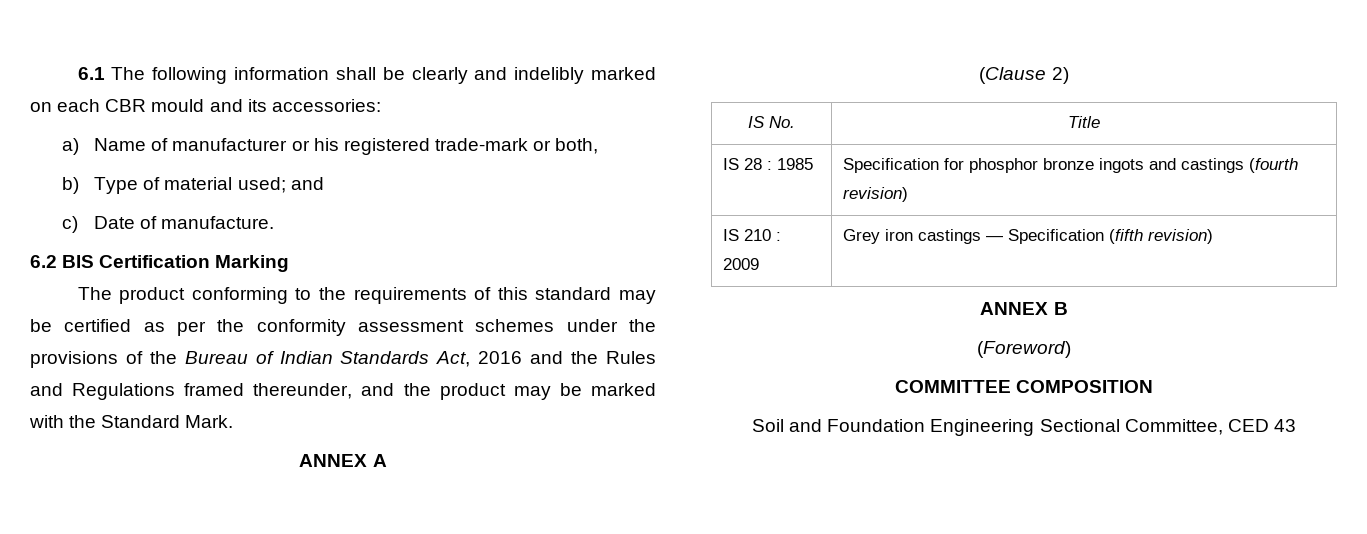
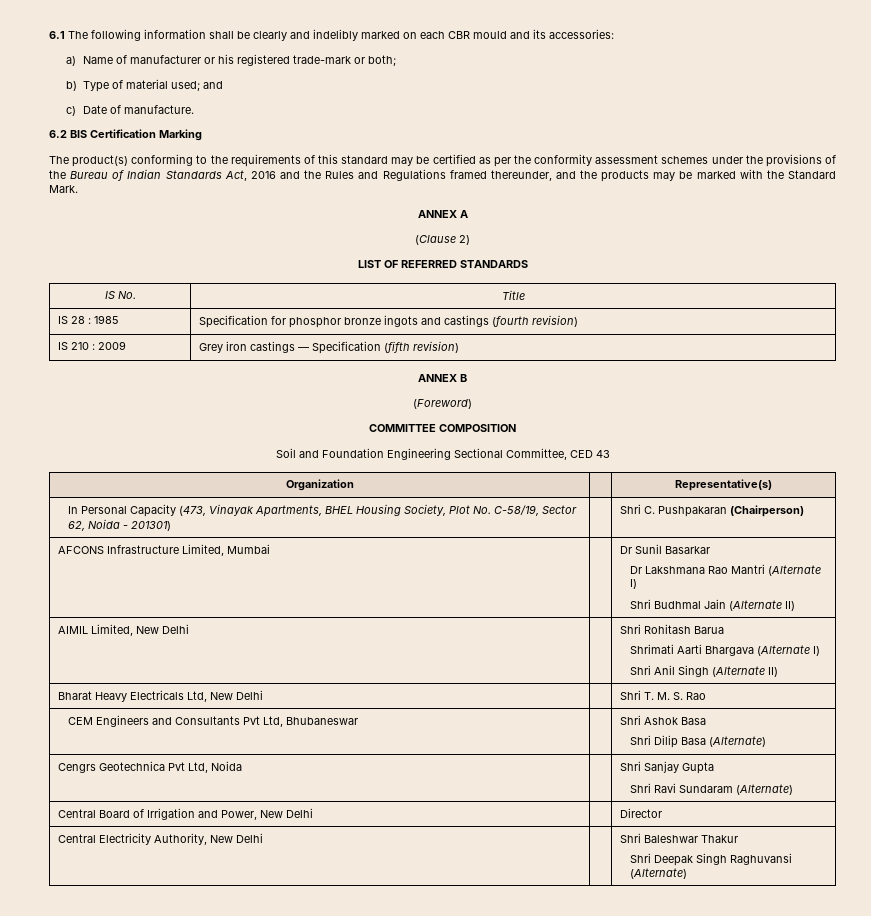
- a) Name of manufacturer or his registered trade-mark or both,
+ a) Name of manufacturer or his registered trade-mark or both;
- The product conforming to the requirements of this standard may be certified as per the conformity assessment schemes under the provisions of the Bureau of Indian Standards Act, 2016 and the Rules and Regulations framed thereunder, and the product may be marked with the Standard Mark.
+ The product(s) conforming to the requirements of this standard may be certified as per the conformity assessment schemes under the provisions of the Bureau of Indian Standards Act, 2016 and the Rules and Regulations framed thereunder, and the products may be marked with the Standard Mark.
+ LIST OF REFERRED STANDARDS
+ Organization | | Representative(s)
+ In Personal Capacity (473, Vinayak Apartments, BHEL Housing Society, Plot No. C-58/19, Sector 62, Noida - 201301) | | Shri C. Pushpakaran (Chairperson)
+ AFCONS Infrastructure Limited, Mumbai | | Dr Sunil Basarkar
+ Dr Lakshmana Rao Mantri (Alternate I)
+ Shri Budhmal Jain (Alternate II)
+ AIMIL Limited, New Delhi | | Shri Rohitash Barua
+ Shrimati Aarti Bhargava (Alternate I)
+ Shri Anil Singh (Alternate II)
+ Bharat Heavy Electricals Ltd, New Delhi | | Shri T. M. S. Rao
+ CEM Engineers and Consultants Pvt Ltd, Bhubaneswar | | Shri Ashok Basa
+ Shri Dilip Basa (Alternate)
+ Cengrs Geotechnica Pvt Ltd, Noida | | Shri Sanjay Gupta
+ Shri Ravi Sundaram (Alternate)
+ Central Board of Irrigation and Power, New Delhi | | Director
+ Central Electricity Authority, New Delhi | | Shri Baleshwar Thakur
+ Shri Deepak Singh Raghuvansi (Alternate)

